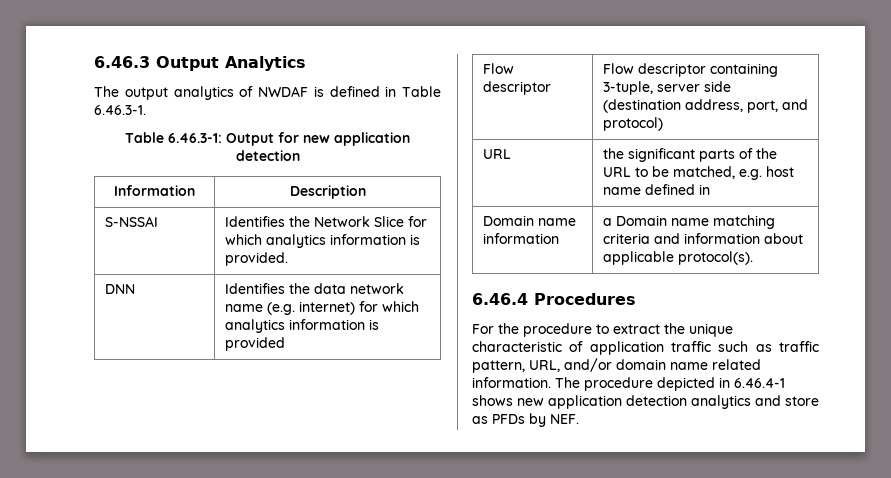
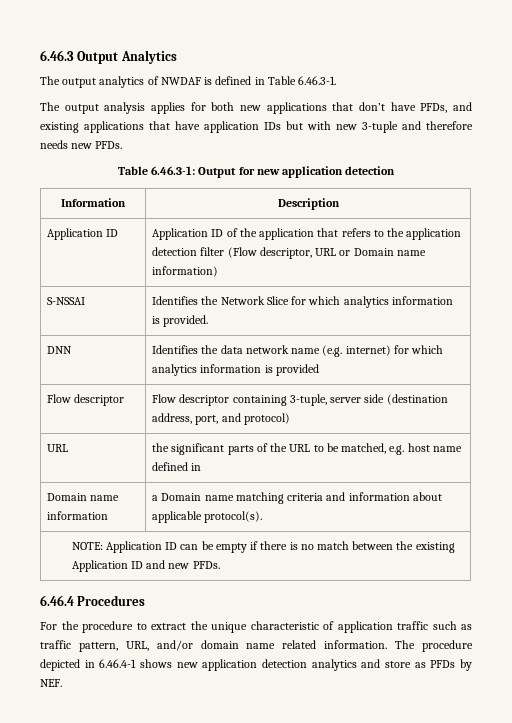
+ The output analysis applies for both new applications that don’t have PFDs, and existing applications that have application IDs but with new 3-tuple and therefore needs new PFDs.
+ Application ID | Application ID of the application that refers to the application detection filter (Flow descriptor, URL or Domain name information)
+ NOTE: Application ID can be empty if there is no match between the existing Application ID and new PFDs.

